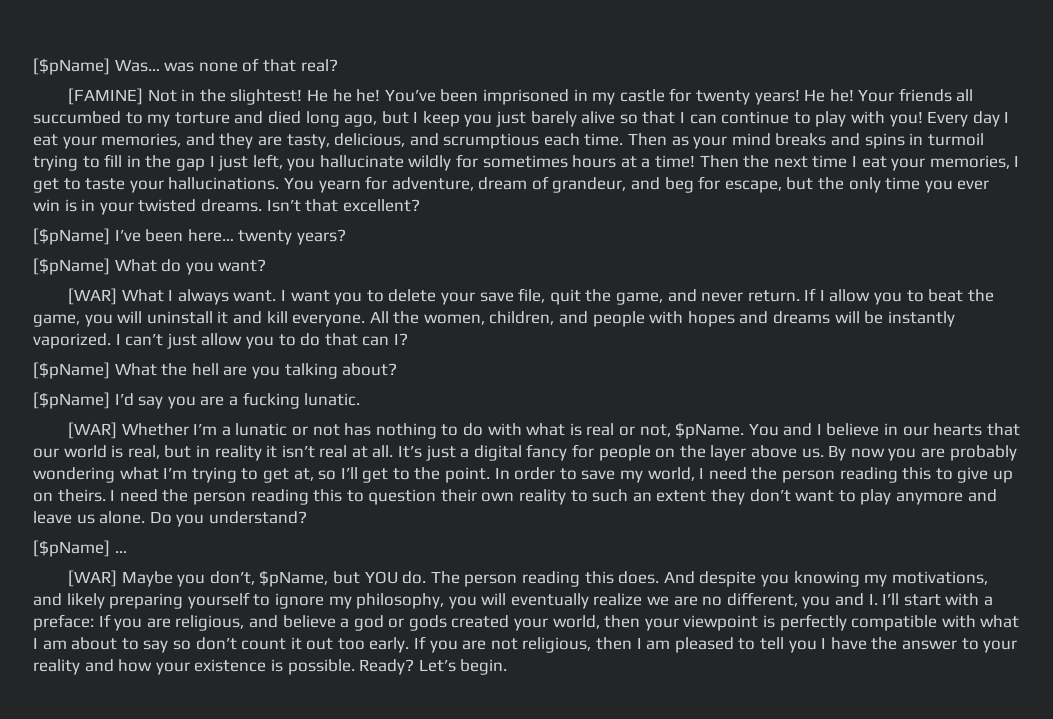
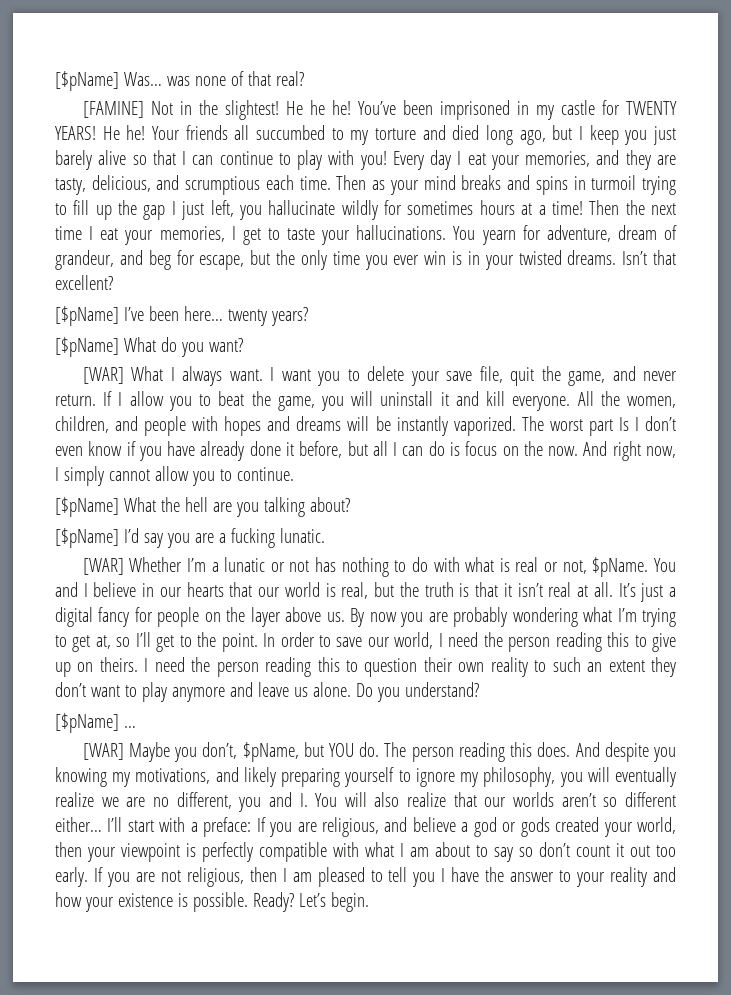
- You’ve been imprisoned in my castle for twenty years!
+ You’ve been imprisoned in my castle for TWENTY YEARS!
- Then as your mind breaks and spins in turmoil trying to fill in the gap I just left, you hallucinate wildly for sometimes hours at a time!
+ Then as your mind breaks and spins in turmoil trying to fill up the gap I just left, you hallucinate wildly for sometimes hours at a time!
- I can’t just allow you to do that can I?
+ The worst part Is I don’t even know if you have already done it before, but all I can do is focus on the now. And right now, I simply cannot allow you to continue.
- You and I believe in our hearts that our world is real, but in reality it isn’t real at all.
+ You and I believe in our hearts that our world is real, but the truth is that it isn’t real at all.
- In order to save my world, I need the person reading this to give up on theirs.
+ In order to save our world, I need the person reading this to give up on theirs.
- And despite you knowing my motivations, and likely preparing yourself to ignore my philosophy, you will eventually realize we are no different, you and I. I’ll start with a preface:
+ And despite you knowing my motivations, and likely preparing yourself to ignore my philosophy, you will eventually realize we are no different, you and I. You will also realize that our worlds aren’t so different either… I’ll start with a preface:

